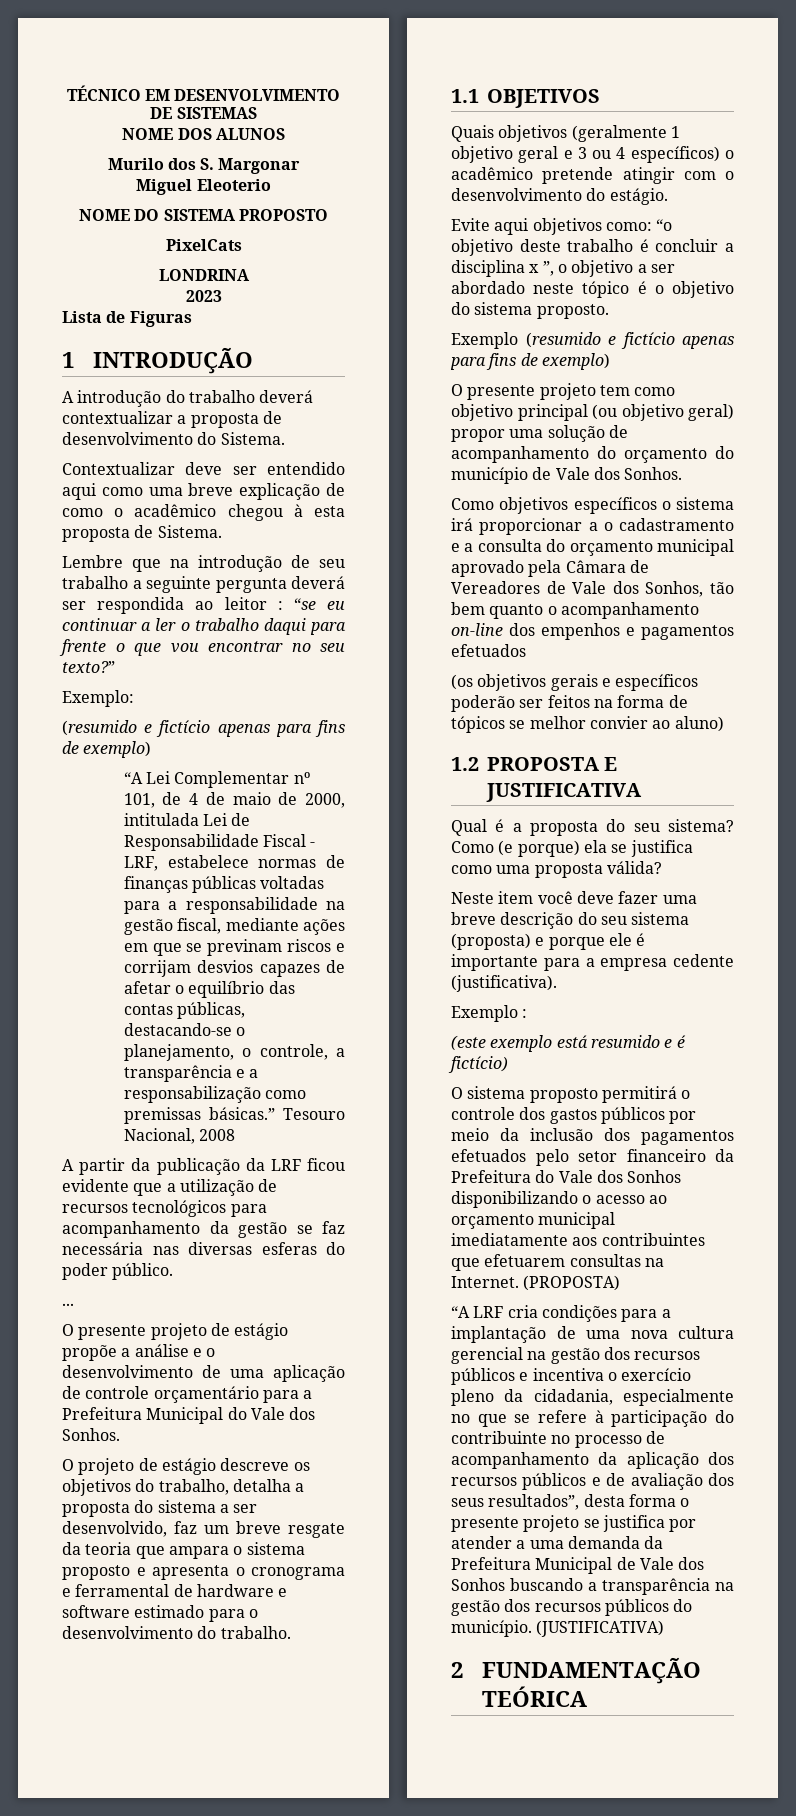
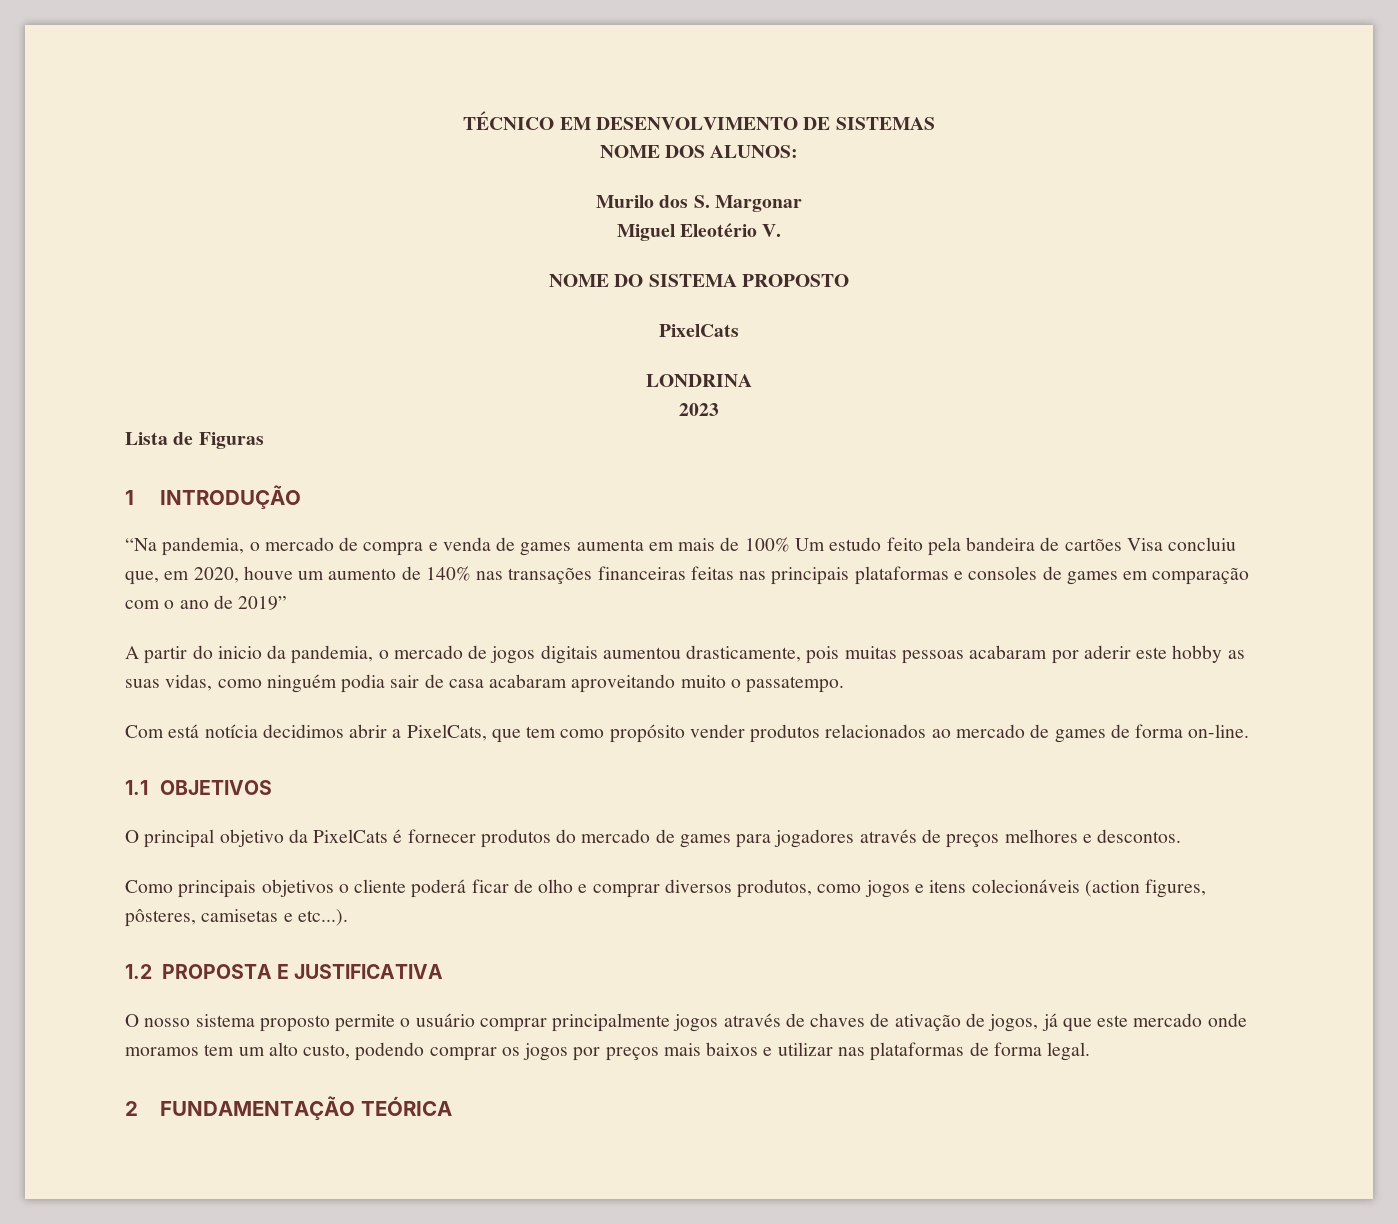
- NOME DOS ALUNOS
+ NOME DOS ALUNOS:
- Miguel Eleoterio
+ Miguel Eleotério V.
- A introdução do trabalho deverá contextualizar a proposta de desenvolvimento do Sistema.
- Contextualizar deve ser entendido aqui como uma breve explicação de como o acadêmico chegou à esta proposta de Sistema.
- Lembre que na introdução de seu trabalho a seguinte pergunta deverá ser respondida ao leitor : “se eu continuar a ler o trabalho daqui para frente o que vou encontrar no seu texto?”
- Exemplo:
- (resumido e fictício apenas para fins de exemplo)
- “A Lei Complementar nº 101, de 4 de maio de 2000, intitulada Lei de Responsabilidade Fiscal - LRF, estabelece normas de finanças públicas voltadas para a responsabilidade na gestão fiscal, mediante ações em que se previnam riscos e corrijam desvios capazes de afetar o equilíbrio das contas públicas, destacando-se o planejamento, o controle, a transparência e a responsabilização como premissas básicas.” Tesouro Nacional, 2008
- A partir da publicação da LRF ficou evidente que a utilização de recursos tecnológicos para acompanhamento da gestão se faz necessária nas diversas esferas do poder público.
- ...
- O presente projeto de estágio propõe a análise e o desenvolvimento de uma aplicação de controle orçamentário para a Prefeitura Municipal do Vale dos Sonhos.
- O projeto de estágio descreve os objetivos do trabalho, detalha a proposta do sistema a ser desenvolvido, faz um breve resgate da teoria que ampara o sistema proposto e apresenta o cronograma e ferramental de hardware e software estimado para o desenvolvimento do trabalho.
+ “Na pandemia, o mercado de compra e venda de games aumenta em mais de 100% Um estudo feito pela bandeira de cartões Visa concluiu que, em 2020, houve um aumento de 140% nas transações financeiras feitas nas principais plataformas e consoles de games em comparação com o ano de 2019”
+ A partir do inicio da pandemia, o mercado de jogos digitais aumentou drasticamente, pois muitas pessoas acabaram por aderir este hobby as suas vidas, como ninguém podia sair de casa acabaram aproveitando muito o passatempo.
+ Com está notícia decidimos abrir a PixelCats, que tem como propósito vender produtos relacionados ao mercado de games de forma on-line.
  1.1 OBJETIVOS
- Quais objetivos (geralmente 1 objetivo geral e 3 ou 4 específicos) o acadêmico pretende atingir com o desenvolvimento do estágio.
- Evite aqui objetivos como: “o objetivo deste trabalho é concluir a disciplina x ”, o objetivo a ser abordado neste tópico é o objetivo do sistema proposto.
- Exemplo (resumido e fictício apenas para fins de exemplo)
- O presente projeto tem como objetivo principal (ou objetivo geral) propor uma solução de acompanhamento do orçamento do município de Vale dos Sonhos.
- Como objetivos específicos o sistema irá proporcionar a o cadastramento e a consulta do orçamento municipal aprovado pela Câmara de Vereadores de Vale dos Sonhos, tão bem quanto o acompanhamento on-line dos empenhos e pagamentos efetuados
- (os objetivos gerais e específicos poderão ser feitos na forma de tópicos se melhor convier ao aluno)
+ O principal objetivo da PixelCats é fornecer produtos do mercado de games para jogadores através de preços melhores e descontos.
+ Como principais objetivos o cliente poderá ficar de olho e comprar diversos produtos, como jogos e itens colecionáveis (action figures, pôsteres, camisetas e etc...).
  1.2 PROPOSTA E JUSTIFICATIVA
- Qual é a proposta do seu sistema? Como (e porque) ela se justifica como uma proposta válida?
- Neste item você deve fazer uma breve descrição do seu sistema (proposta) e porque ele é importante para a empresa cedente (justificativa).
- Exemplo :
- (este exemplo está resumido e é fictício)
- O sistema proposto permitirá o controle dos gastos públicos por meio da inclusão dos pagamentos efetuados pelo setor financeiro da Prefeitura do Vale dos Sonhos disponibilizando o acesso ao orçamento municipal imediatamente aos contribuintes que efetuarem consultas na Internet. (PROPOSTA)
- “A LRF cria condições para a implantação de uma nova cultura gerencial na gestão dos recursos públicos e incentiva o exercício pleno da cidadania, especialmente no que se refere à participação do contribuinte no processo de acompanhamento da aplicação dos recursos públicos e de avaliação dos seus resultados”, desta forma o presente projeto se justifica por atender a uma demanda da Prefeitura Municipal de Vale dos Sonhos buscando a transparência na gestão dos recursos públicos do município. (JUSTIFICATIVA)
+ O nosso sistema proposto permite o usuário comprar principalmente jogos através de chaves de ativação de jogos, já que este mercado onde moramos tem um alto custo, podendo comprar os jogos por preços mais baixos e utilizar nas plataformas de forma legal.

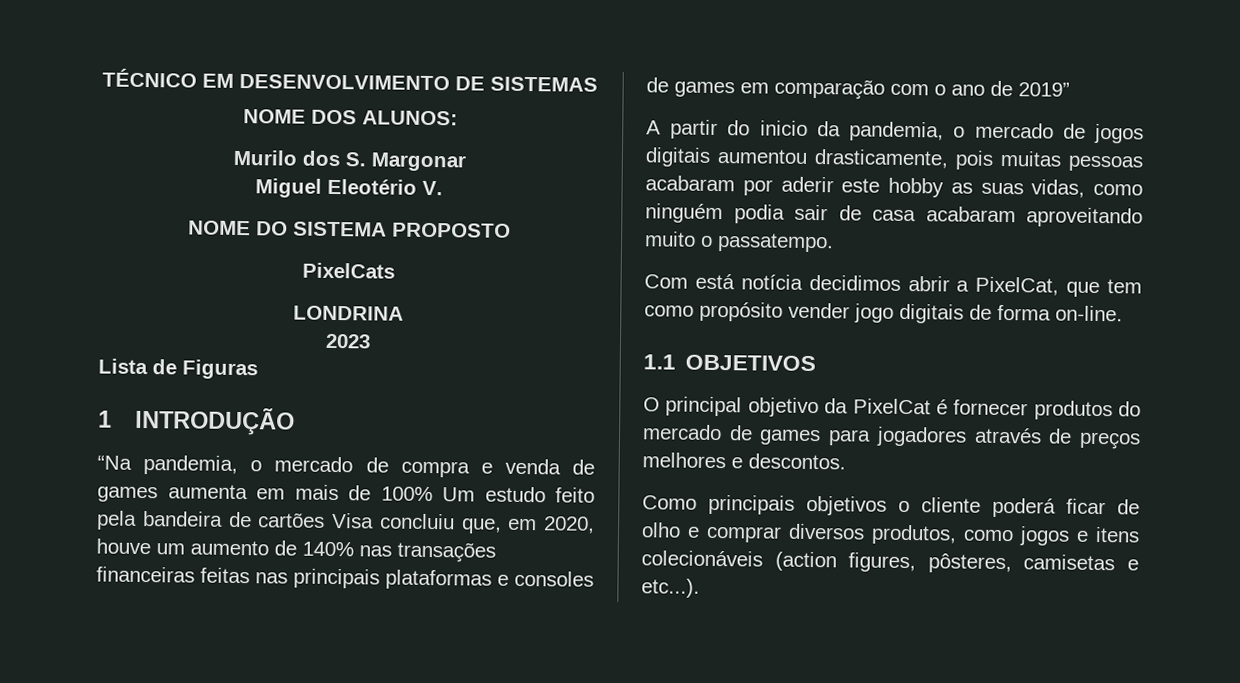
- Com está notícia decidimos abrir a PixelCats, que tem como propósito vender produtos relacionados ao mercado de games de forma on-line.
+ Com está notícia decidimos abrir a PixelCat, que tem como propósito vender jogo digitais de forma on-line.
- O principal objetivo da PixelCats é fornecer produtos do mercado de games para jogadores através de preços melhores e descontos.
+ O principal objetivo da PixelCat é fornecer produtos do mercado de games para jogadores através de preços melhores e descontos.
- 1.2 PROPOSTA E JUSTIFICATIVA
- O nosso sistema proposto permite o usuário comprar principalmente jogos através de chaves de ativação de jogos, já que este mercado onde moramos tem um alto custo, podendo comprar os jogos por preços mais baixos e utilizar nas plataformas de forma legal.
- 2 FUNDAMENTAÇÃO TEÓRICA

